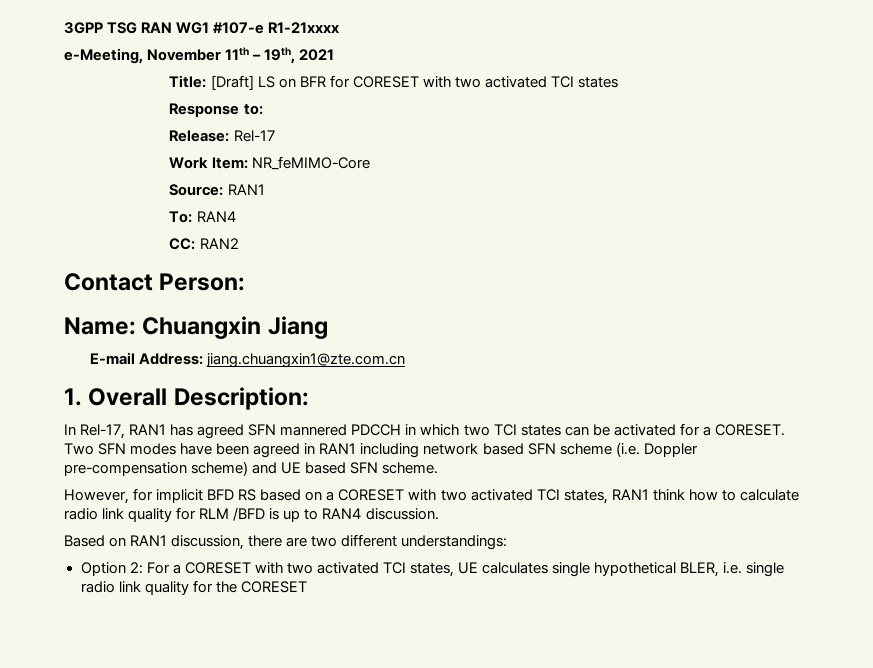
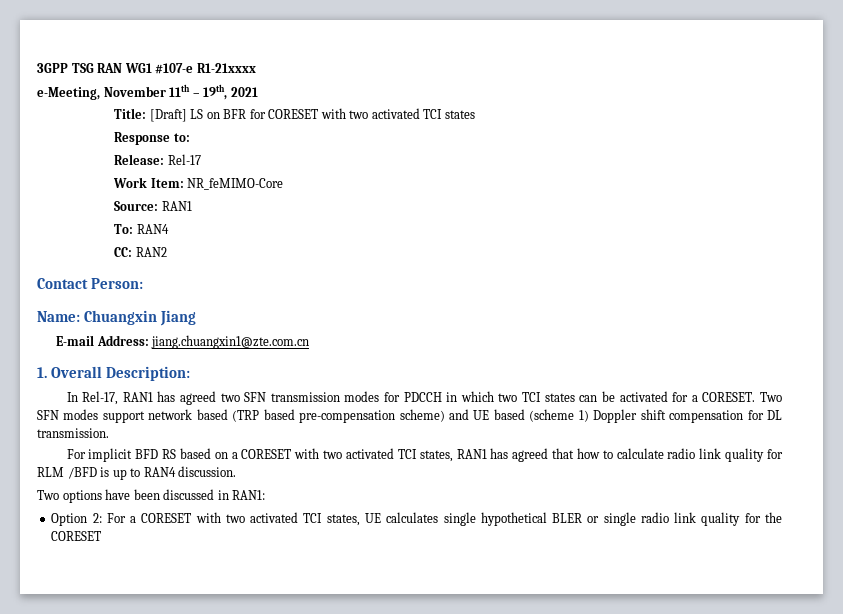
- In Rel-17, RAN1 has agreed SFN mannered PDCCH in which two TCI states can be activated for a CORESET.
+ In Rel-17, RAN1 has agreed two SFN transmission modes for PDCCH in which two TCI states can be activated for a CORESET.
- Two SFN modes have been agreed in RAN1 including network based SFN scheme (i.e. Doppler pre-compensation scheme) and UE based SFN scheme.
- However, for implicit BFD RS based on a CORESET with two activated TCI states, RAN1 think how to calculate radio link quality for RLM /BFD is up to RAN4 discussion.
+ Two SFN modes support network based (TRP based pre-compensation scheme) and UE based (scheme 1) Doppler shift compensation for DL transmission.
+ For implicit BFD RS based on a CORESET with two activated TCI states, RAN1 has agreed that how to calculate radio link quality for RLM /BFD is up to RAN4 discussion.
- Based on RAN1 discussion, there are two different understandings:
+ Two options have been discussed in RAN1:
- Option 2: For a CORESET with two activated TCI states, UE calculates single hypothetical BLER, i.e. single radio link quality for the CORESET
+ Option 2: For a CORESET with two activated TCI states, UE calculates single hypothetical BLER or single radio link quality for the CORESET

